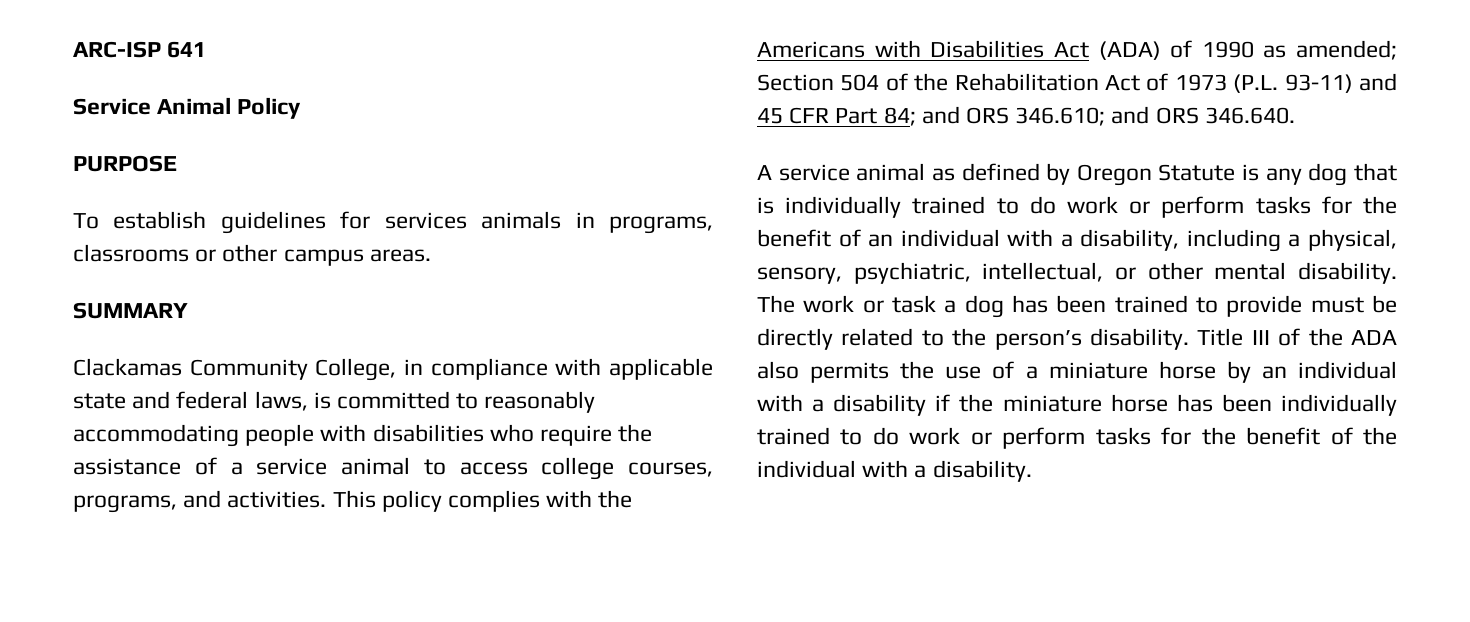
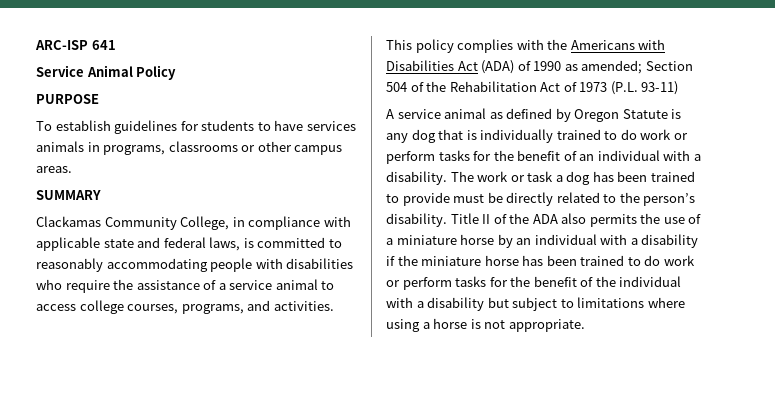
- To establish guidelines for services animals in programs, classrooms or other campus areas.
+ To establish guidelines for students to have services animals in programs, classrooms or other campus areas.
- This policy complies with the Americans with Disabilities Act (ADA) of 1990 as amended; Section 504 of the Rehabilitation Act of 1973 (P.L. 93-11) and 45 CFR Part 84; and ORS 346.610; and ORS 346.640.
+ This policy complies with the Americans with Disabilities Act (ADA) of 1990 as amended; Section 504 of the Rehabilitation Act of 1973 (P.L. 93-11)
- A service animal as defined by Oregon Statute is any dog that is individually trained to do work or perform tasks for the benefit of an individual with a disability, including a physical, sensory, psychiatric, intellectual, or other mental disability.
+ A service animal as defined by Oregon Statute is any dog that is individually trained to do work or perform tasks for the benefit of an individual with a disability.
- Title III of the ADA also permits the use of a miniature horse by an individual with a disability if the miniature horse has been individually trained to do work or perform tasks for the benefit of the individual with a disability.
+ Title II of the ADA also permits the use of a miniature horse by an individual with a disability if the miniature horse has been trained to do work or perform tasks for the benefit of the individual with a disability but subject to limitations where using a horse is not appropriate.

